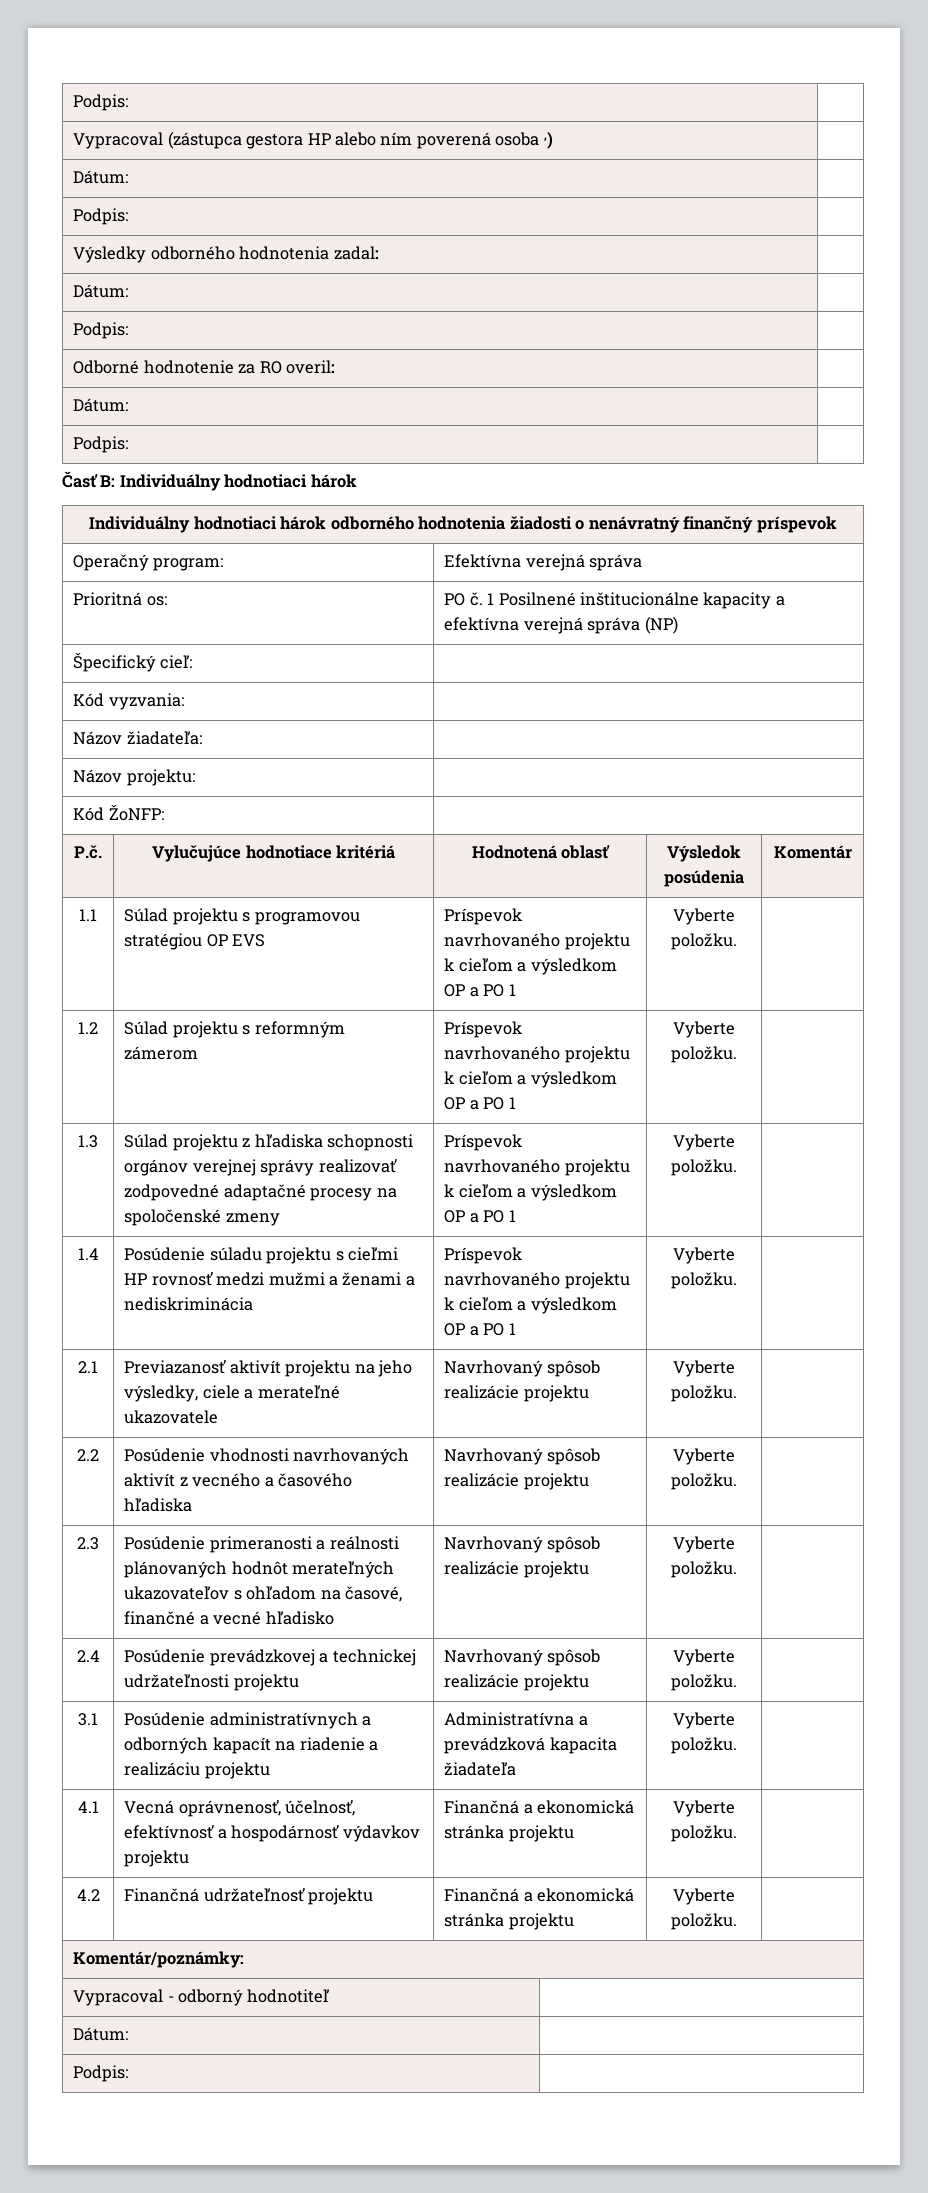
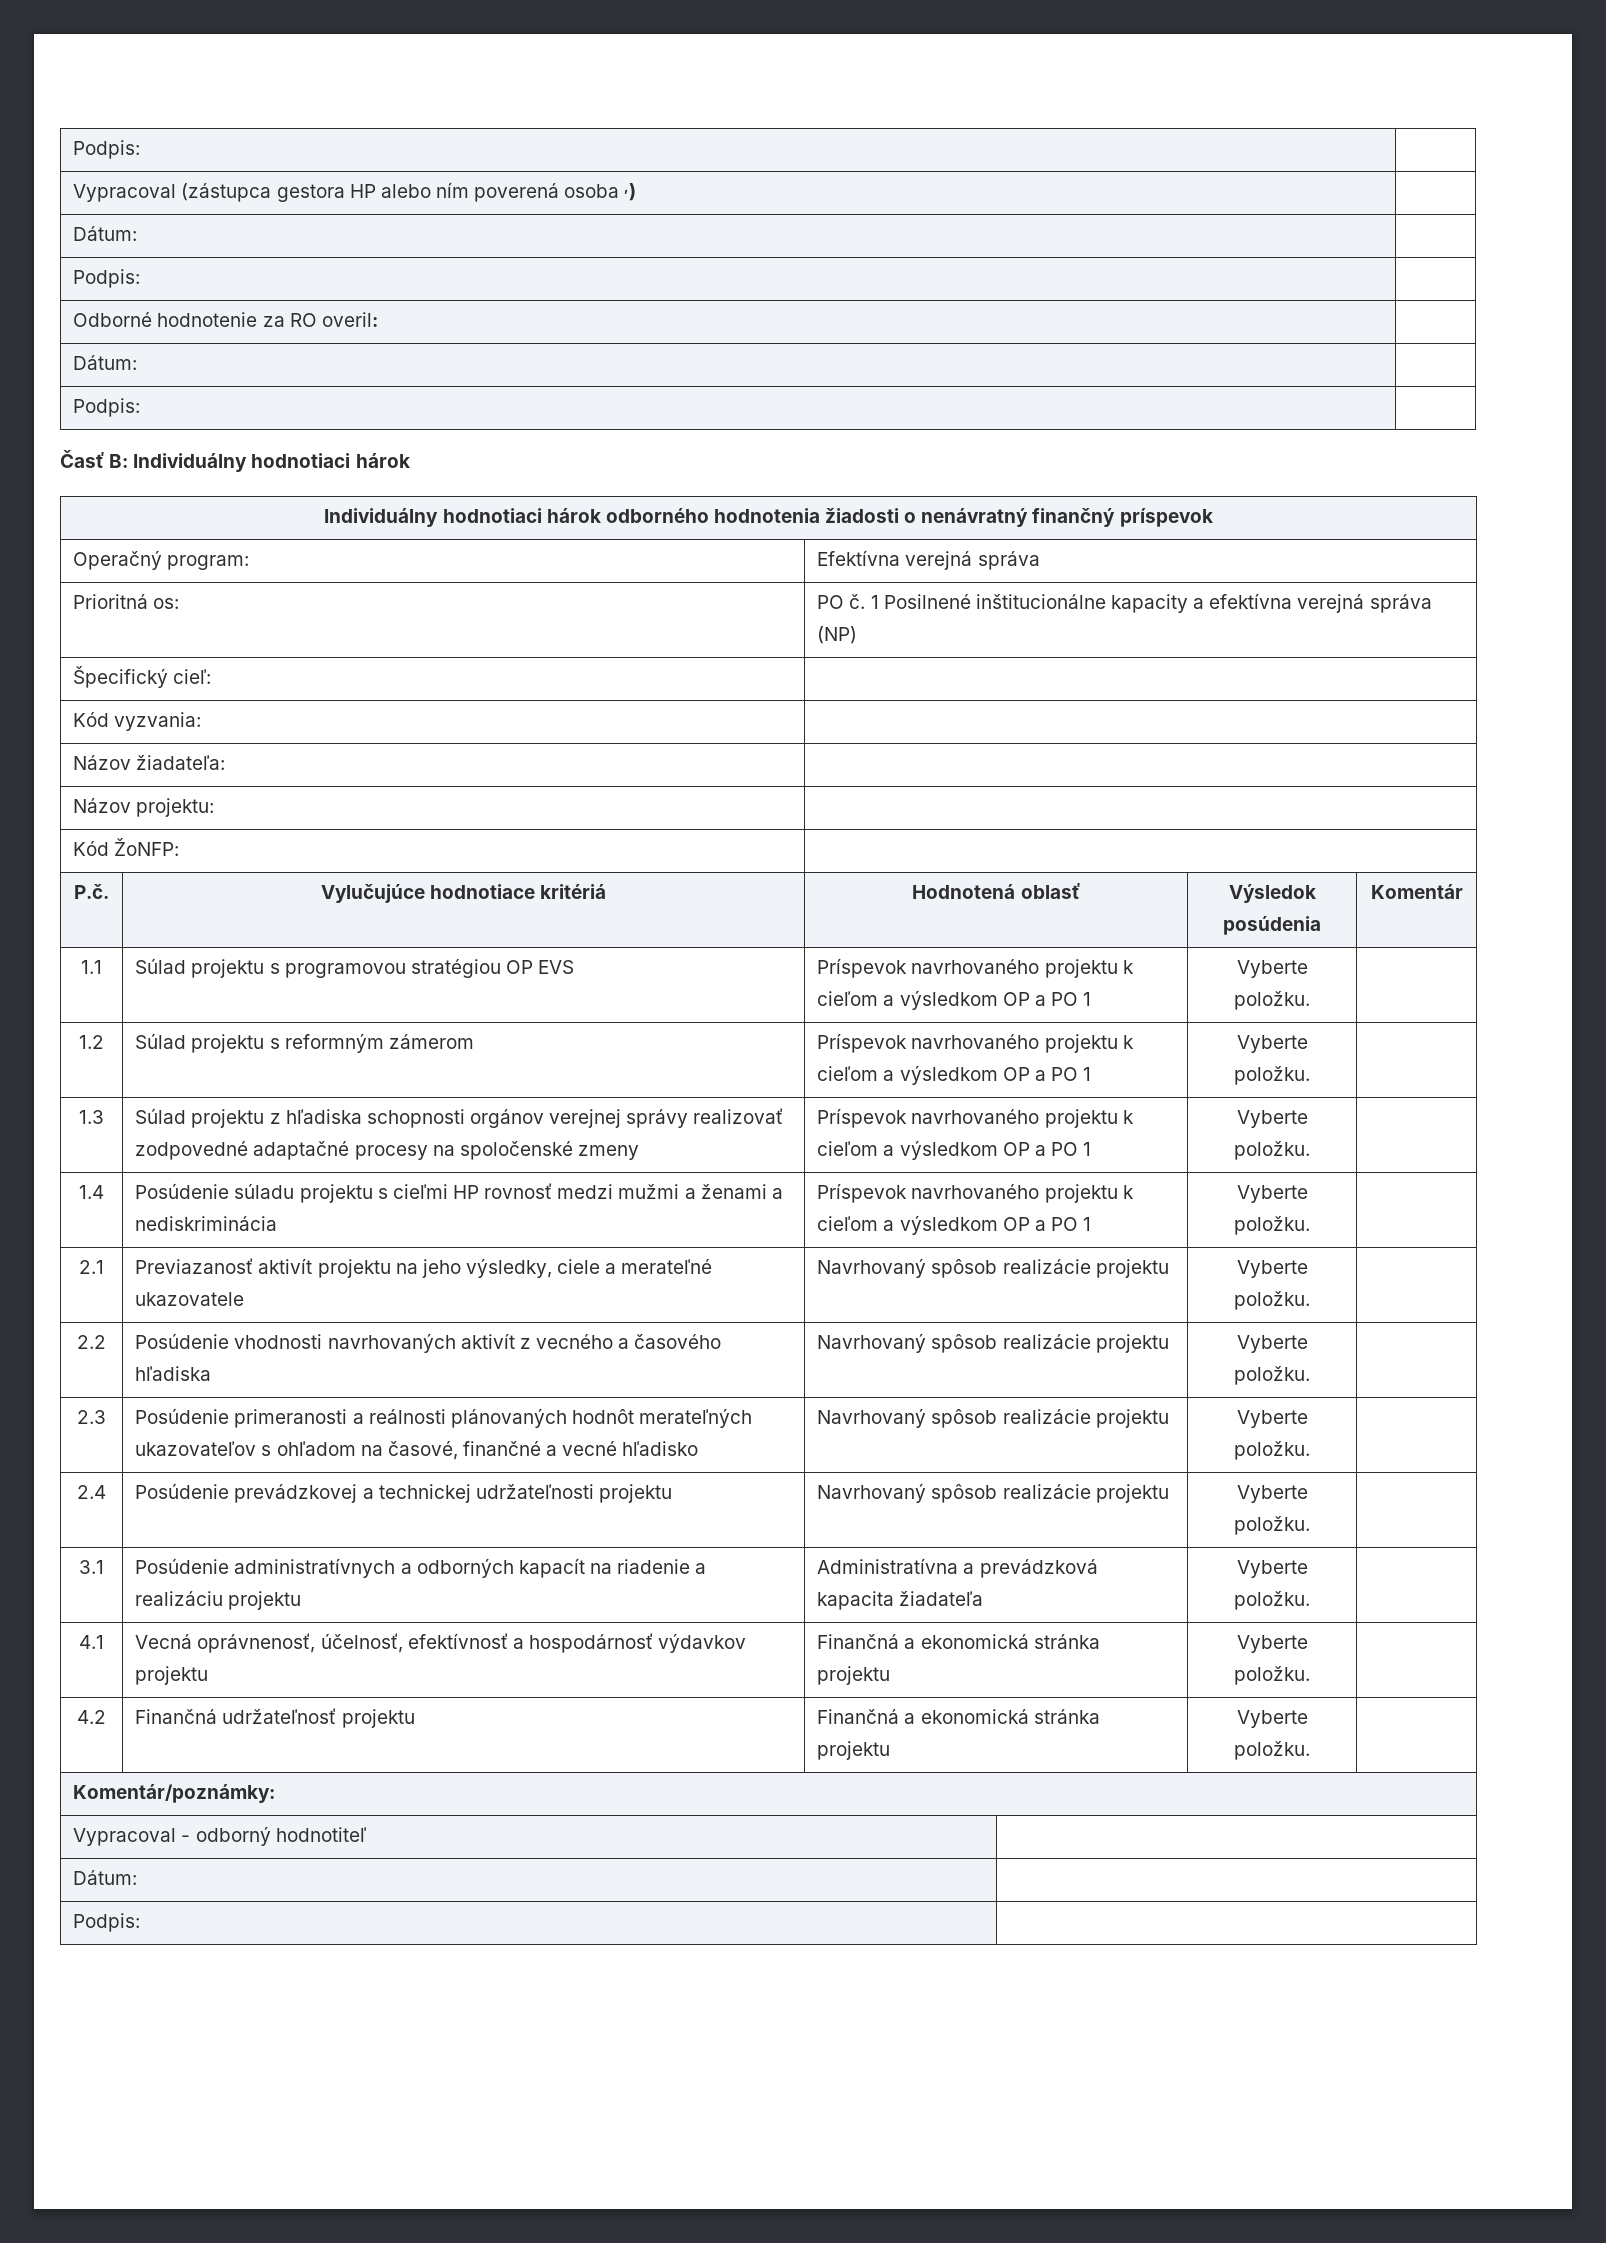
- Výsledky odborného hodnotenia zadal: |
- Dátum: |
- Podpis: |

